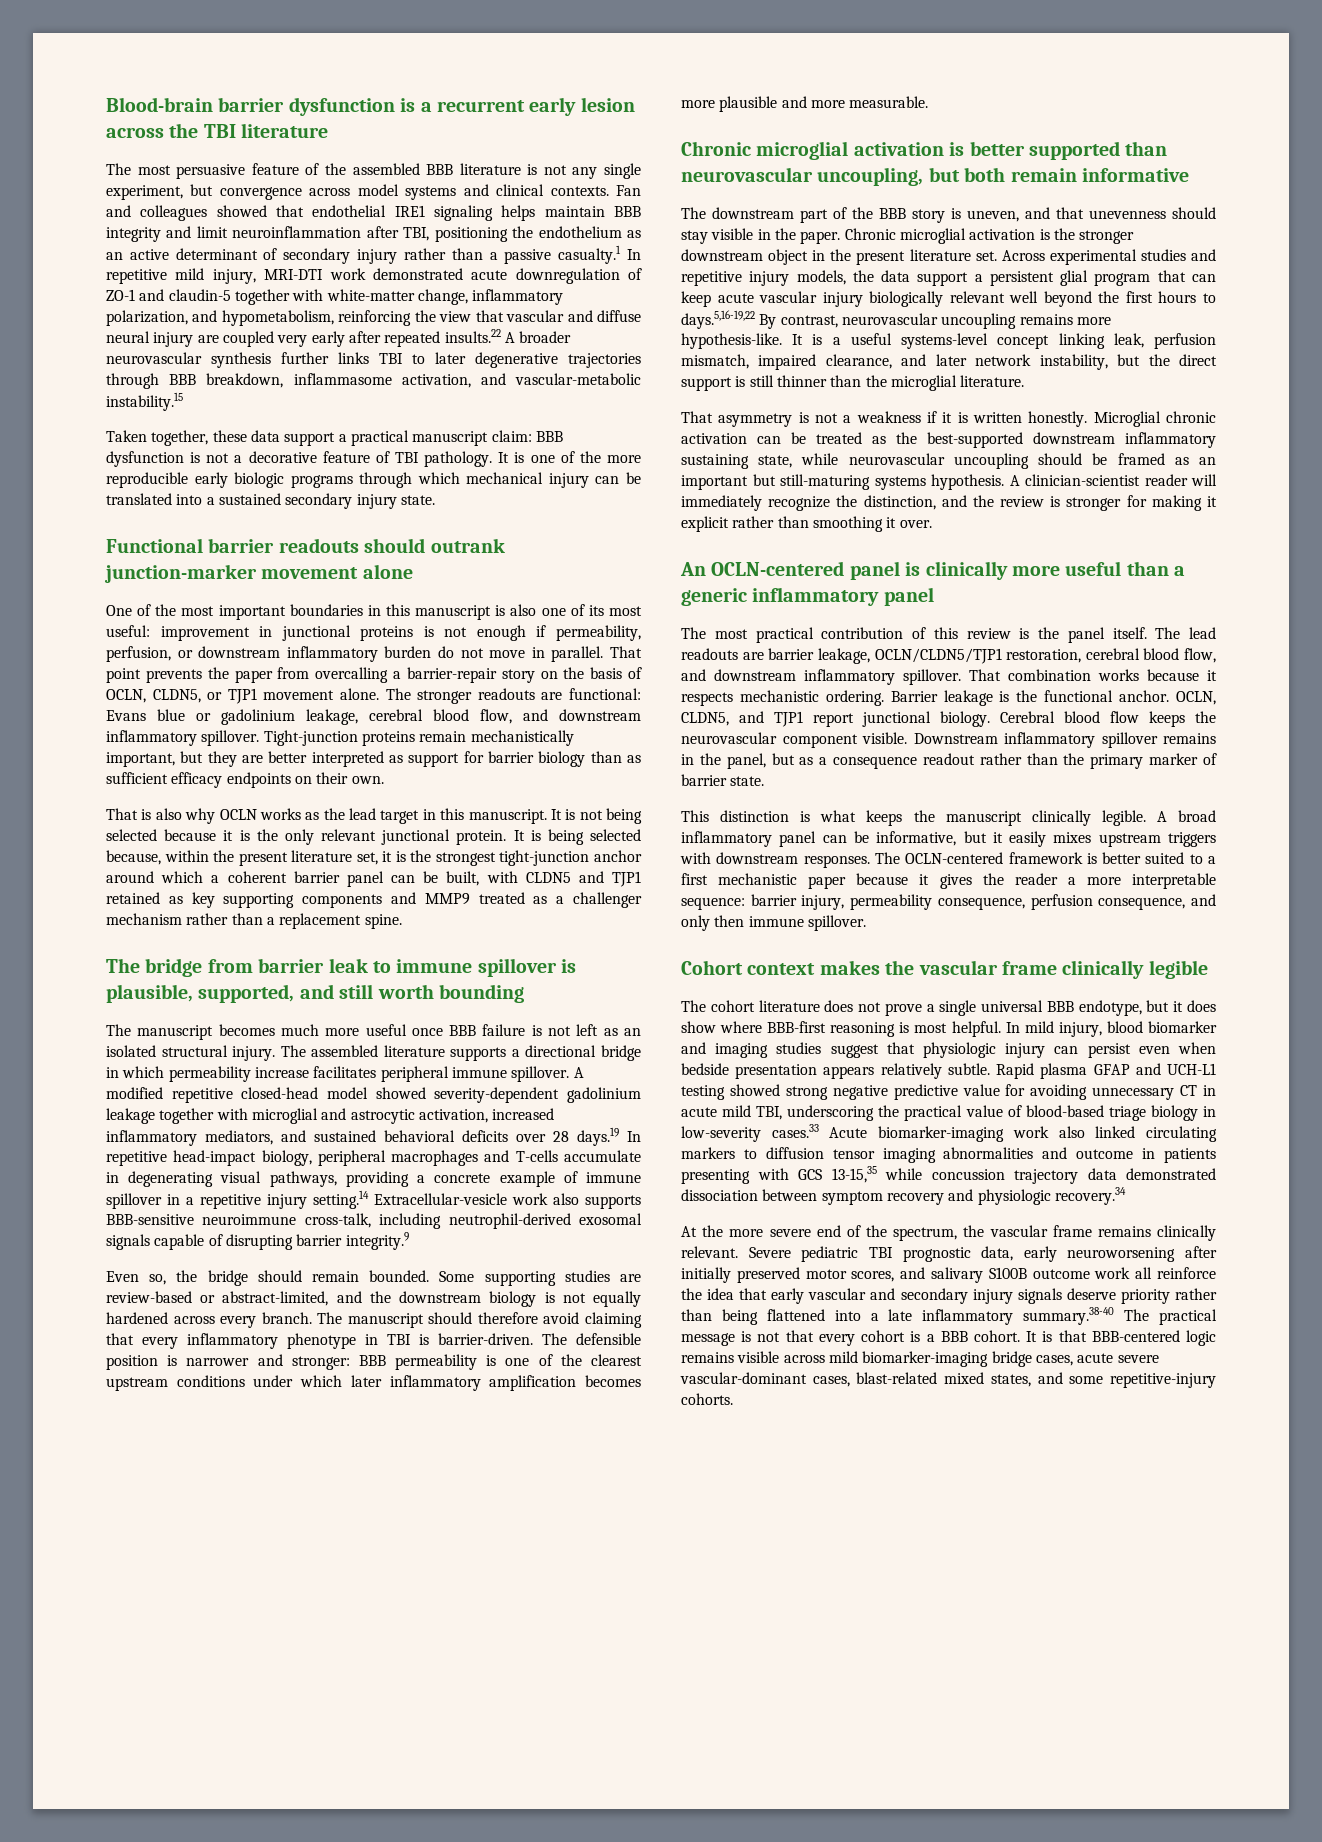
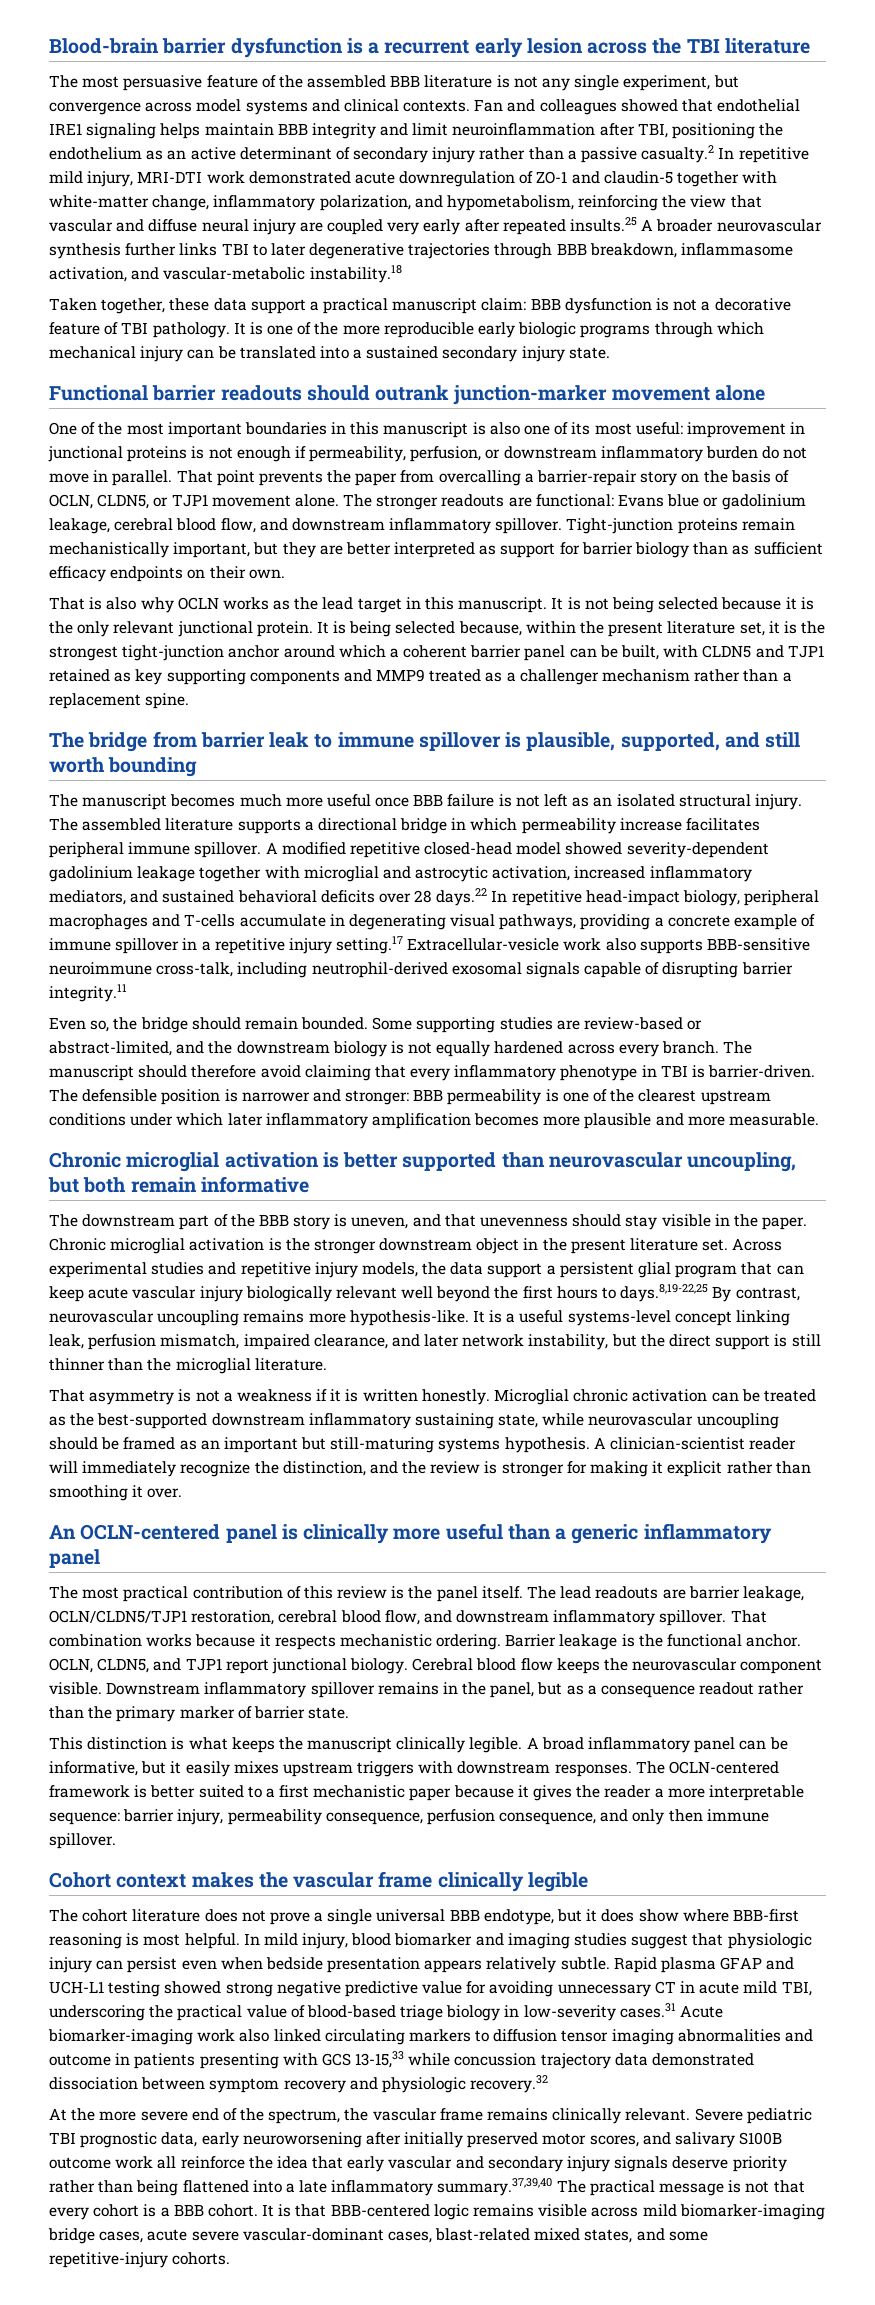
- Fan and colleagues showed that endothelial IRE1 signaling helps maintain BBB integrity and limit neuroinflammation after TBI, positioning the endothelium as an active determinant of secondary injury rather than a passive casualty.1 In repetitive mild injury, MRI-DTI work demonstrated acute downregulation of ZO-1 and claudin-5 together with white-matter change, inflammatory polarization, and hypometabolism, reinforcing the view that vascular and diffuse neural injury are coupled very early after repeated insults.22 A broader neurovascular synthesis further links TBI to later degenerative trajectories through BBB breakdown, inflammasome activation, and vascular-metabolic instability.15
+ Fan and colleagues showed that endothelial IRE1 signaling helps maintain BBB integrity and limit neuroinflammation after TBI, positioning the endothelium as an active determinant of secondary injury rather than a passive casualty.2 In repetitive mild injury, MRI-DTI work demonstrated acute downregulation of ZO-1 and claudin-5 together with white-matter change, inflammatory polarization, and hypometabolism, reinforcing the view that vascular and diffuse neural injury are coupled very early after repeated insults.25 A broader neurovascular synthesis further links TBI to later degenerative trajectories through BBB breakdown, inflammasome activation, and vascular-metabolic instability.18
- A modified repetitive closed-head model showed severity-dependent gadolinium leakage together with microglial and astrocytic activation, increased inflammatory mediators, and sustained behavioral deficits over 28 days.19 In repetitive head-impact biology, peripheral macrophages and T-cells accumulate in degenerating visual pathways, providing a concrete example of immune spillover in a repetitive injury setting.14 Extracellular-vesicle work also supports BBB-sensitive neuroimmune cross-talk, including neutrophil-derived exosomal signals capable of disrupting barrier integrity.9
+ A modified repetitive closed-head model showed severity-dependent gadolinium leakage together with microglial and astrocytic activation, increased inflammatory mediators, and sustained behavioral deficits over 28 days.22 In repetitive head-impact biology, peripheral macrophages and T-cells accumulate in degenerating visual pathways, providing a concrete example of immune spillover in a repetitive injury setting.17 Extracellular-vesicle work also supports BBB-sensitive neuroimmune cross-talk, including neutrophil-derived exosomal signals capable of disrupting barrier integrity.11
- Across experimental studies and repetitive injury models, the data support a persistent glial program that can keep acute vascular injury biologically relevant well beyond the first hours to days.5,16-19,22 By contrast, neurovascular uncoupling remains more hypothesis-like.
+ Across experimental studies and repetitive injury models, the data support a persistent glial program that can keep acute vascular injury biologically relevant well beyond the first hours to days.8,19-22,25 By contrast, neurovascular uncoupling remains more hypothesis-like.
- Rapid plasma GFAP and UCH-L1 testing showed strong negative predictive value for avoiding unnecessary CT in acute mild TBI, underscoring the practical value of blood-based triage biology in low-severity cases.33 Acute biomarker-imaging work also linked circulating markers to diffusion tensor imaging abnormalities and outcome in patients presenting with GCS 13-15,35 while concussion trajectory data demonstrated dissociation between symptom recovery and physiologic recovery.34
+ Rapid plasma GFAP and UCH-L1 testing showed strong negative predictive value for avoiding unnecessary CT in acute mild TBI, underscoring the practical value of blood-based triage biology in low-severity cases.31 Acute biomarker-imaging work also linked circulating markers to diffusion tensor imaging abnormalities and outcome in patients presenting with GCS 13-15,33 while concussion trajectory data demonstrated dissociation between symptom recovery and physiologic recovery.32
- Severe pediatric TBI prognostic data, early neuroworsening after initially preserved motor scores, and salivary S100B outcome work all reinforce the idea that early vascular and secondary injury signals deserve priority rather than being flattened into a late inflammatory summary.38-40 The practical message is not that every cohort is a BBB cohort.
+ Severe pediatric TBI prognostic data, early neuroworsening after initially preserved motor scores, and salivary S100B outcome work all reinforce the idea that early vascular and secondary injury signals deserve priority rather than being flattened into a late inflammatory summary.37,39,40 The practical message is not that every cohort is a BBB cohort.

